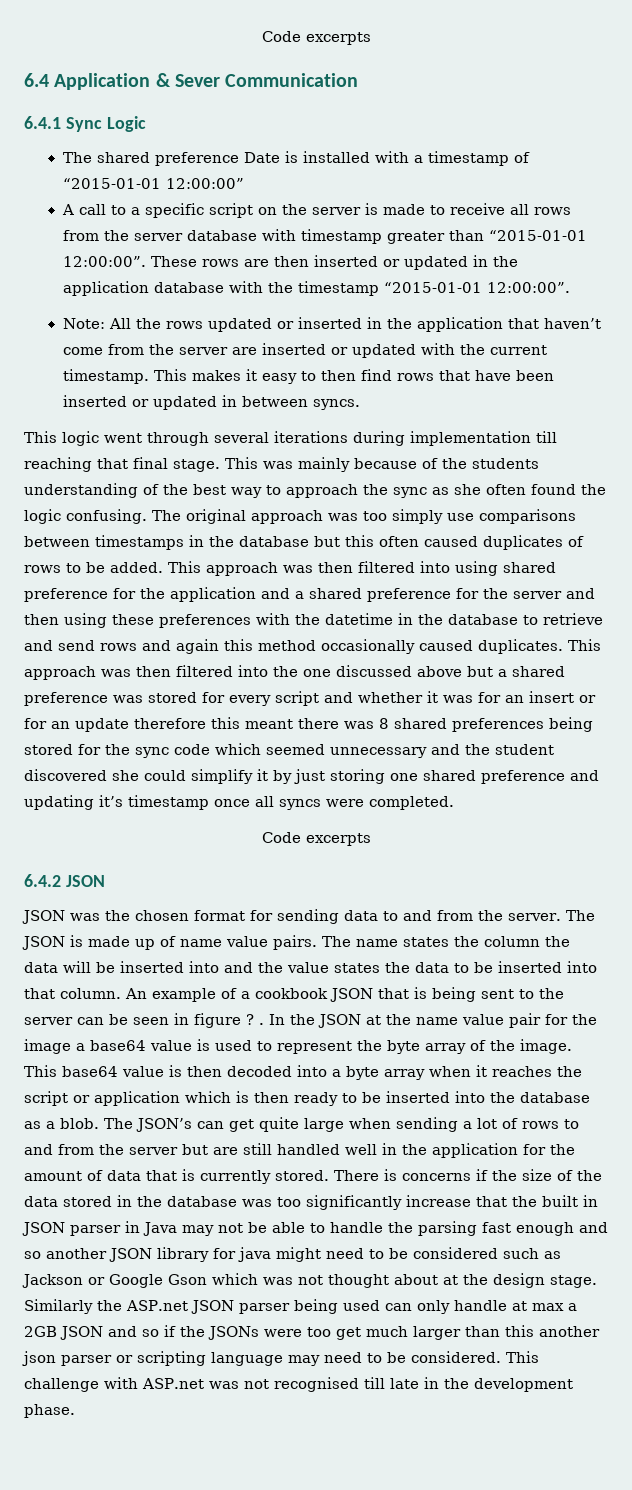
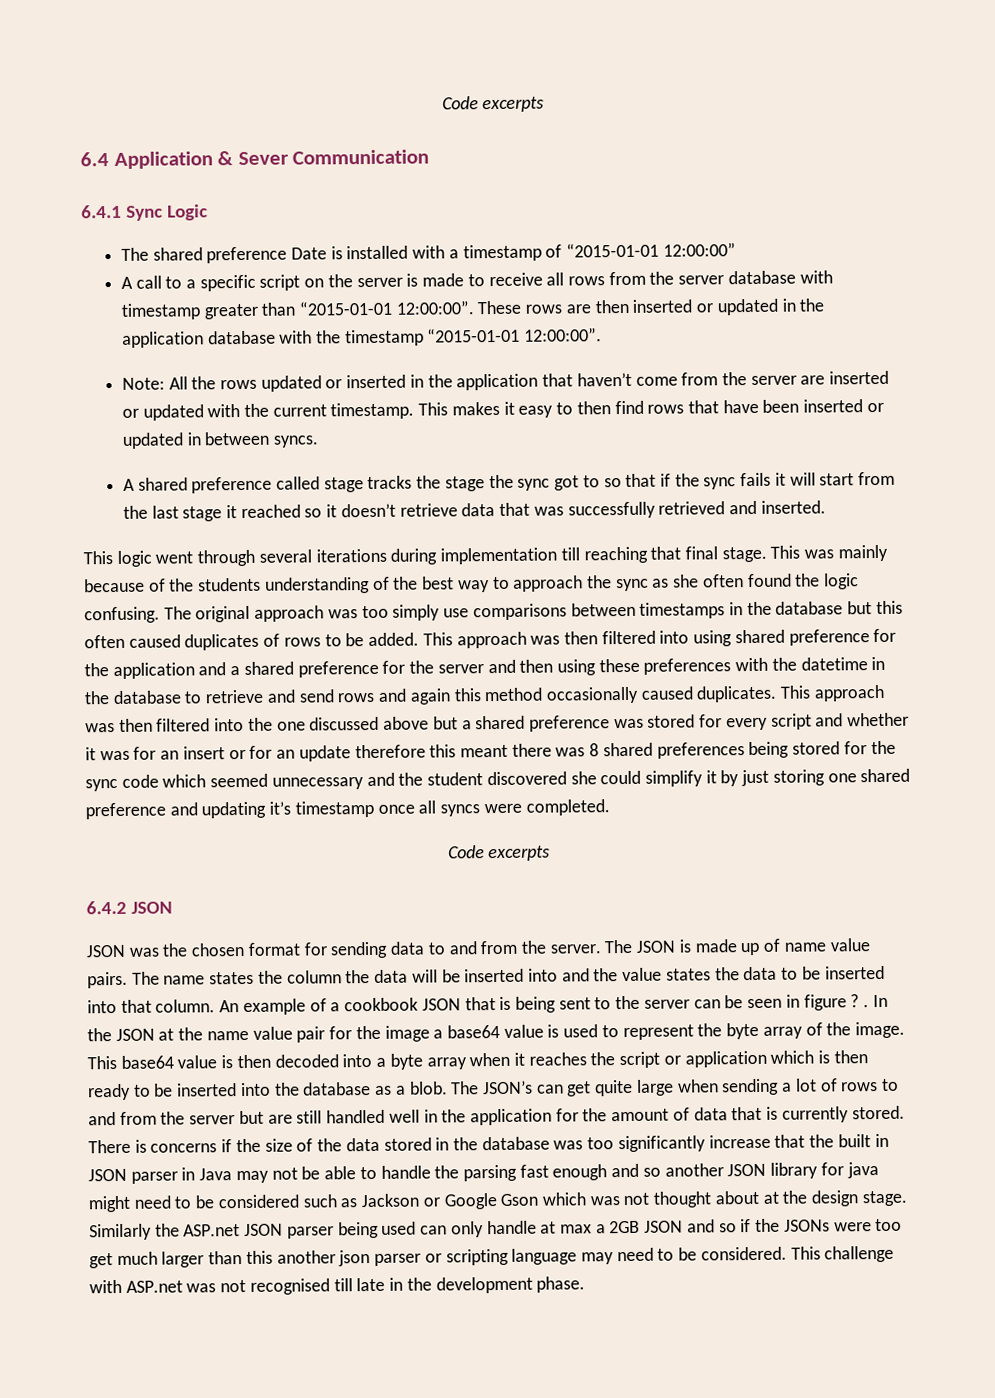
+ A shared preference called stage tracks the stage the sync got to so that if the sync fails it will start from the last stage it reached so it doesn’t retrieve data that was successfully retrieved and inserted.

